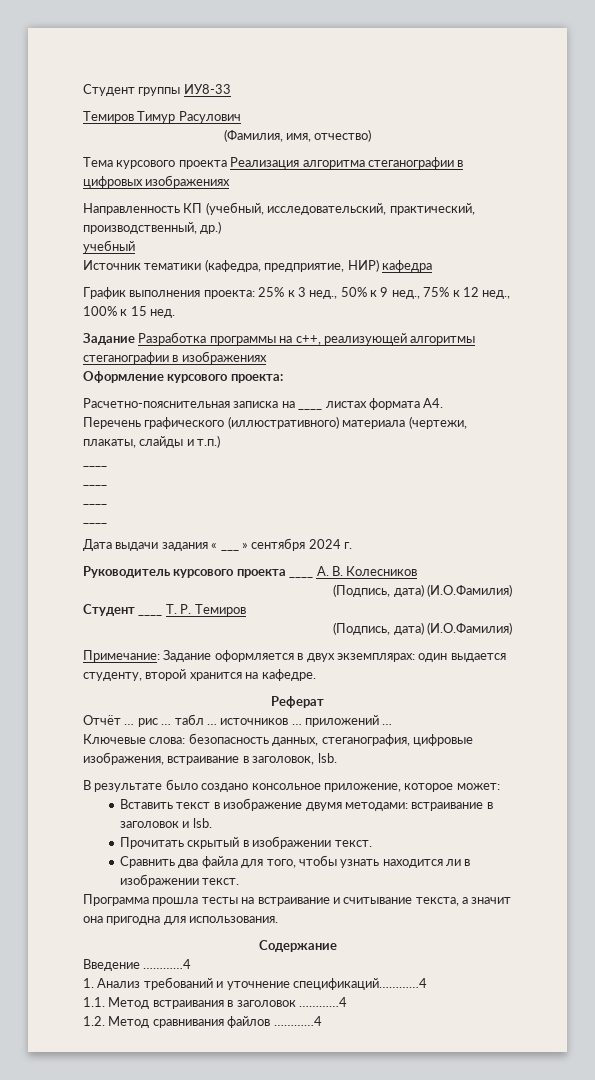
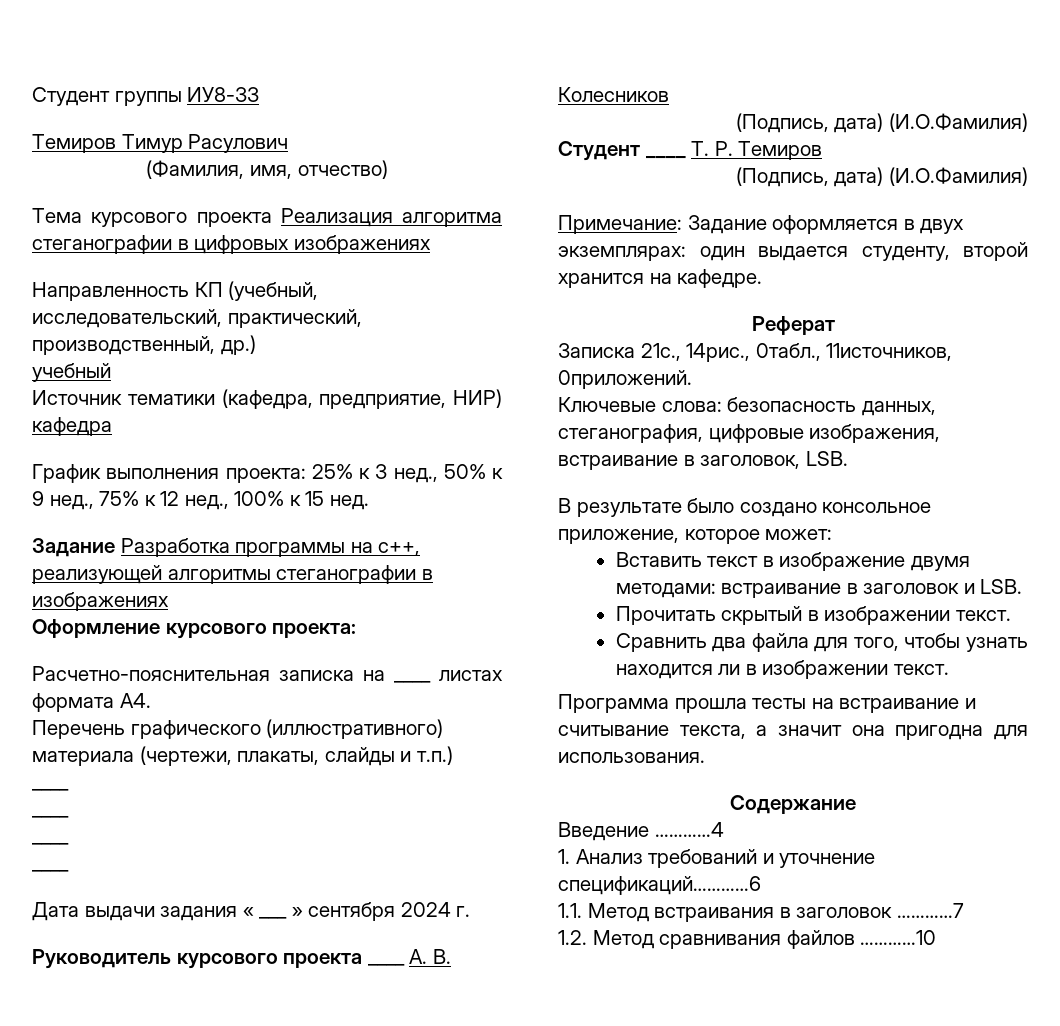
- Отчёт … рис … табл … источников … приложений …
+ Записка 21с., 14рис., 0табл., 11источников, 0приложений.
- Ключевые слова: безопасность данных, стеганография, цифровые изображения, встраивание в заголовок, lsb.
+ Ключевые слова: безопасность данных, стеганография, цифровые изображения, встраивание в заголовок, LSB.
- Вставить текст в изображение двумя методами: встраивание в заголовок и lsb.
+ Вставить текст в изображение двумя методами: встраивание в заголовок и LSB.
- 1. Анализ требований и уточнение спецификаций…………4
+ 1. Анализ требований и уточнение спецификаций…………6
- 1.1. Метод встраивания в заголовок …………4
+ 1.1. Метод встраивания в заголовок …………7
- 1.2. Метод сравнивания файлов …………4
+ 1.2. Метод сравнивания файлов …………10

